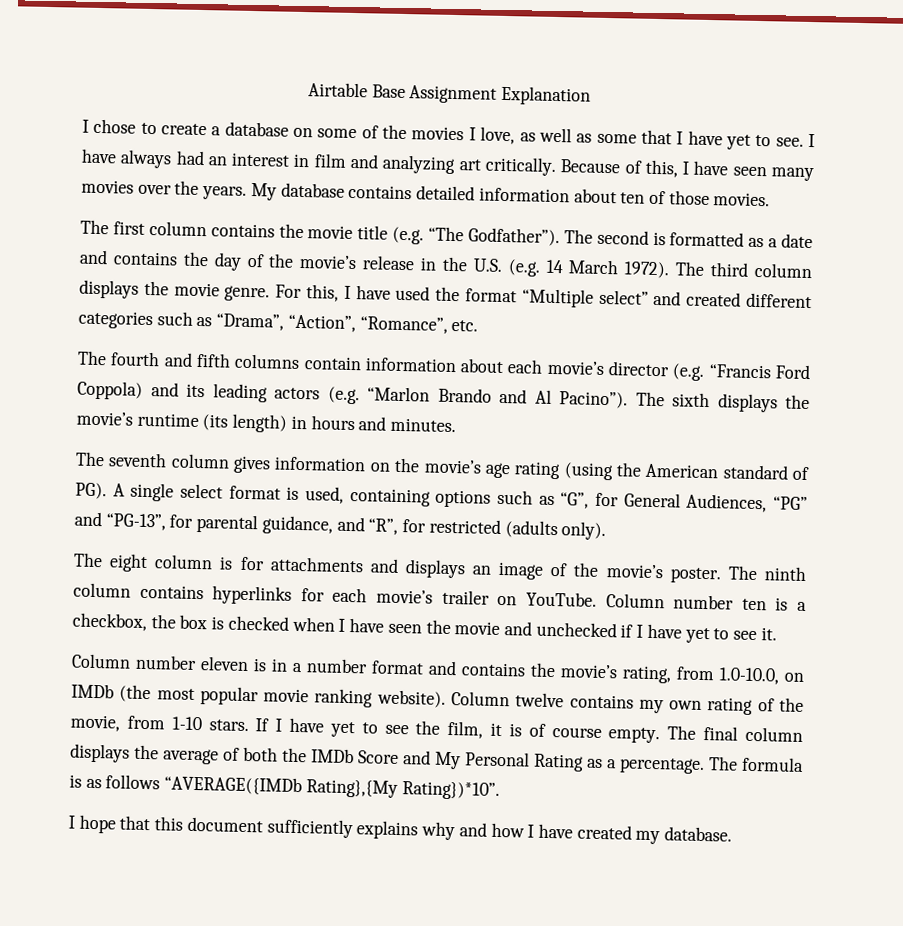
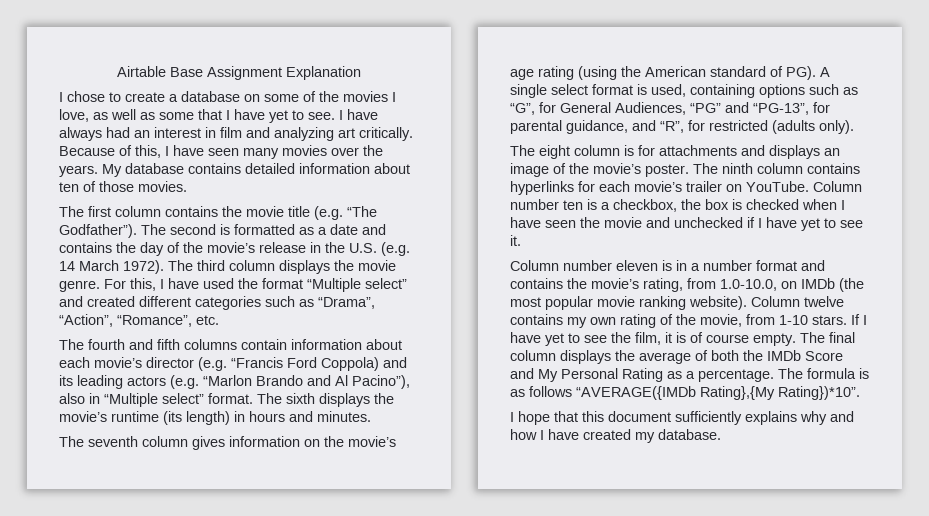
- The fourth and fifth columns contain information about each movie’s director (e.g. “Francis Ford Coppola) and its leading actors (e.g. “Marlon Brando and Al Pacino”).
+ The fourth and fifth columns contain information about each movie’s director (e.g. “Francis Ford Coppola) and its leading actors (e.g. “Marlon Brando and Al Pacino”), also in “Multiple select” format.

